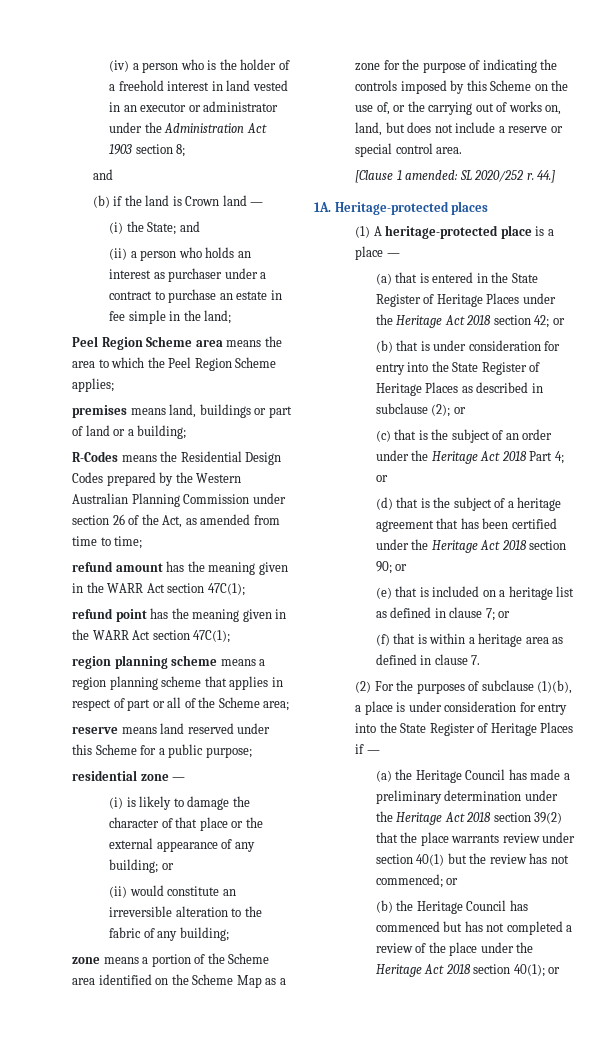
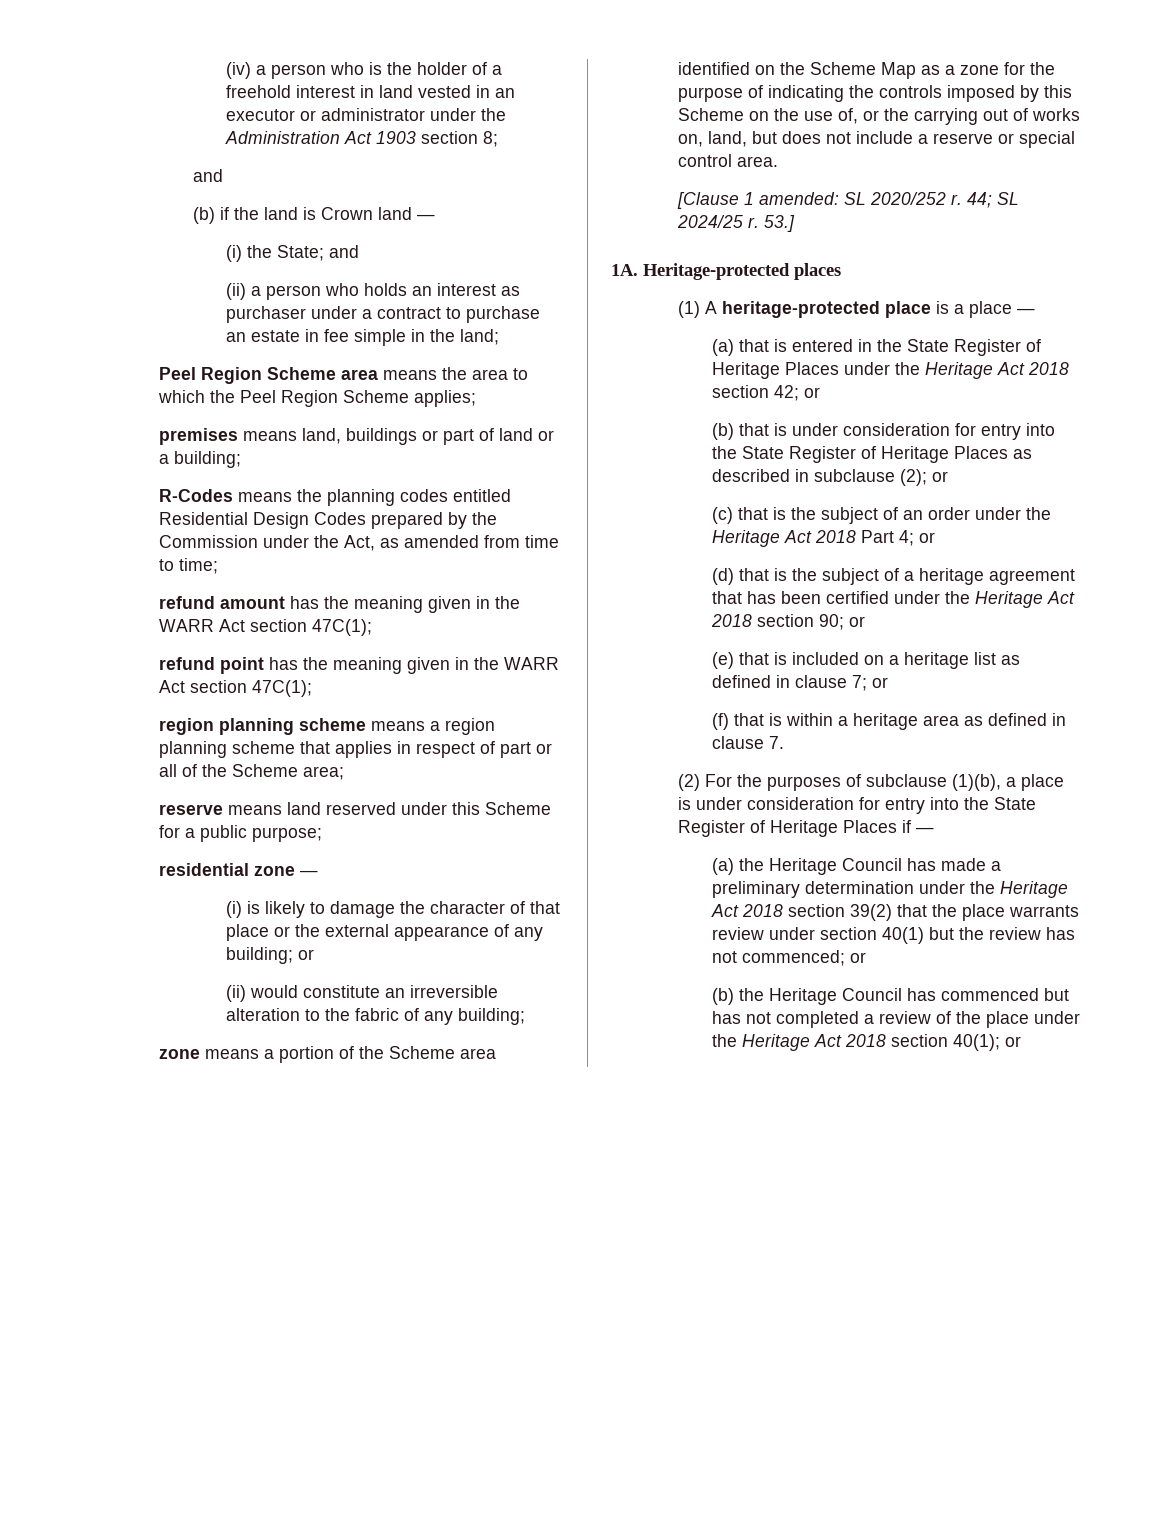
- R-Codes means the Residential Design Codes prepared by the Western Australian Planning Commission under section 26 of the Act, as amended from time to time;
+ R-Codes means the planning codes entitled Residential Design Codes prepared by the Commission under the Act, as amended from time to time;
- 44.]
+ 44; SL 2024/25 r. 53.]

